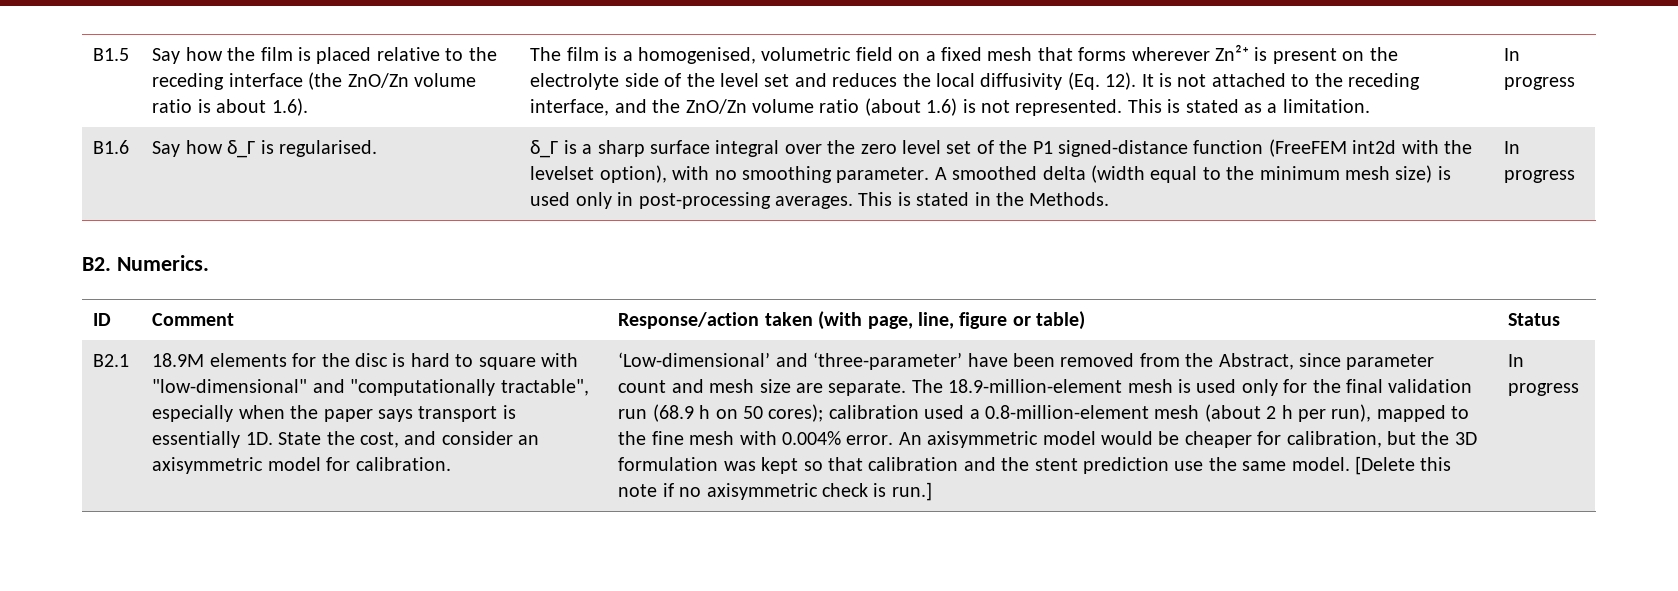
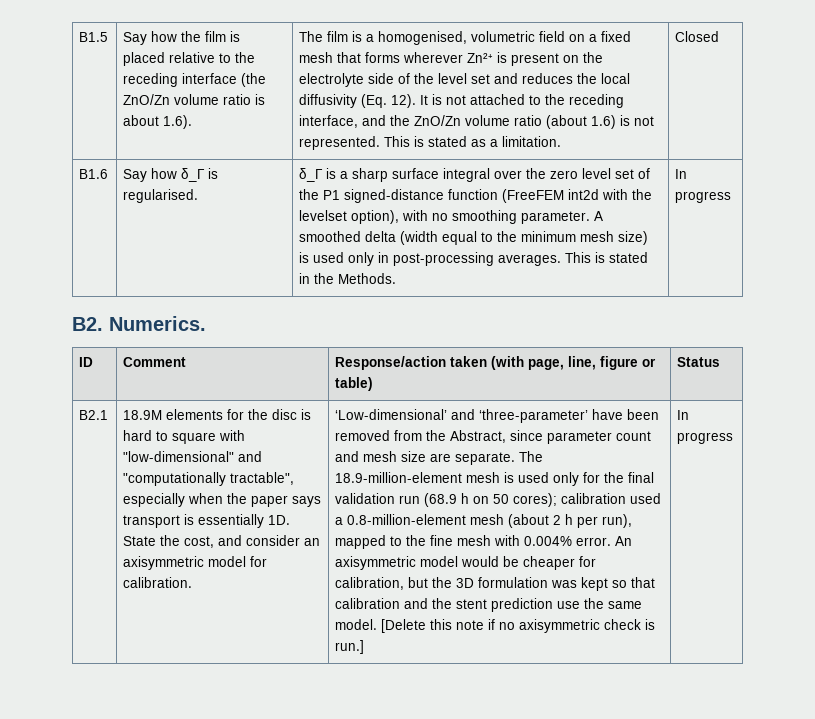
- This is stated as a limitation. | In progress
+ This is stated as a limitation. | Closed

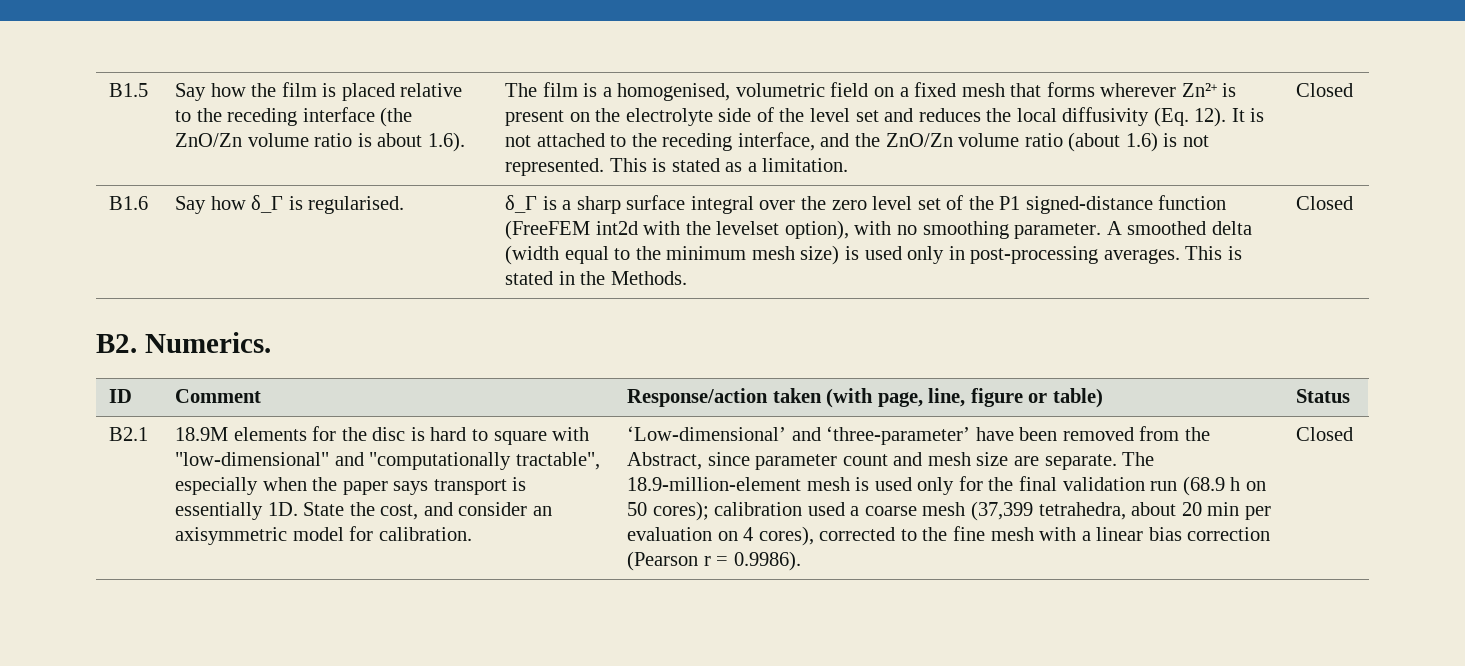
- This is stated in the Methods. | In progress
+ This is stated in the Methods. | Closed
- The 18.9-million-element mesh is used only for the final validation run (68.9 h on 50 cores); calibration used a 0.8-million-element mesh (about 2 h per run), mapped to the fine mesh with 0.004% error. An axisymmetric model would be cheaper for calibration, but the 3D formulation was kept so that calibration and the stent prediction use the same model. [Delete this note if no axisymmetric check is run.] | In progress
+ The 18.9-million-element mesh is used only for the final validation run (68.9 h on 50 cores); calibration used a coarse mesh (37,399 tetrahedra, about 20 min per evaluation on 4 cores), corrected to the fine mesh with a linear bias correction (Pearson r = 0.9986). | Closed

